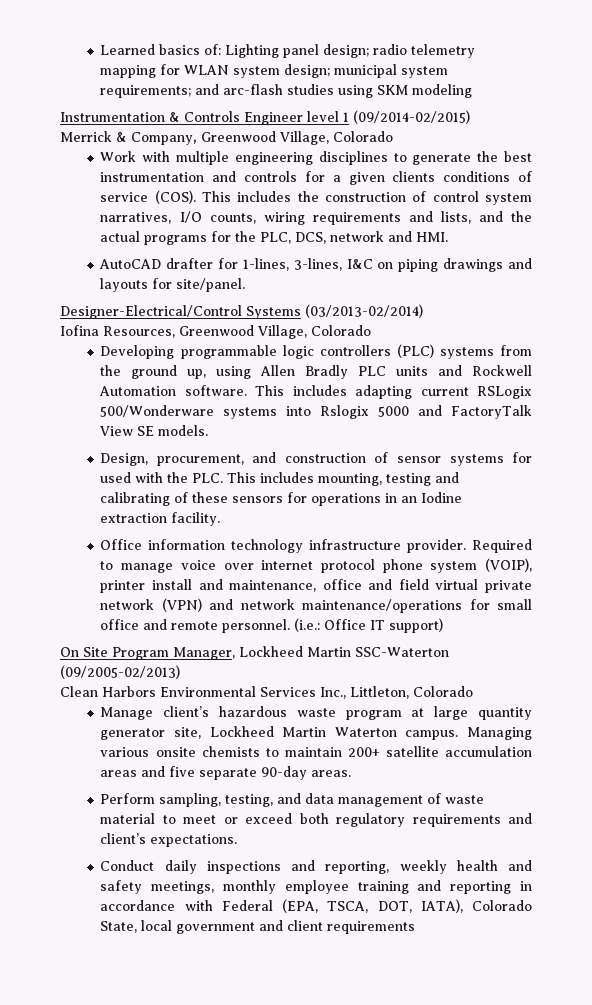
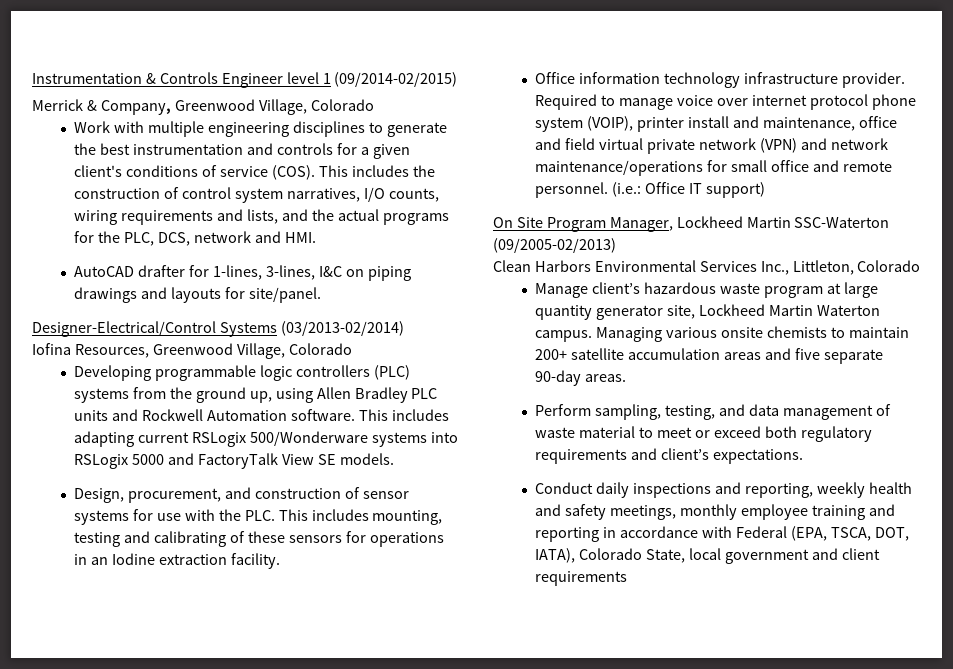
- Learned basics of: Lighting panel design; radio telemetry mapping for WLAN system design; municipal system requirements; and arc-flash studies using SKM modeling
- Work with multiple engineering disciplines to generate the best instrumentation and controls for a given clients conditions of service (COS).
+ Work with multiple engineering disciplines to generate the best instrumentation and controls for a given client's conditions of service (COS).
- Developing programmable logic controllers (PLC) systems from the ground up, using Allen Bradly PLC units and Rockwell Automation software.
+ Developing programmable logic controllers (PLC) systems from the ground up, using Allen Bradley PLC units and Rockwell Automation software.
- This includes adapting current RSLogix 500/Wonderware systems into Rslogix 5000 and FactoryTalk View SE models.
+ This includes adapting current RSLogix 500/Wonderware systems into RSLogix 5000 and FactoryTalk View SE models.
- Design, procurement, and construction of sensor systems for used with the PLC. This includes mounting, testing and calibrating of these sensors for operations in an Iodine extraction facility.
+ Design, procurement, and construction of sensor systems for use with the PLC. This includes mounting, testing and calibrating of these sensors for operations in an Iodine extraction facility.

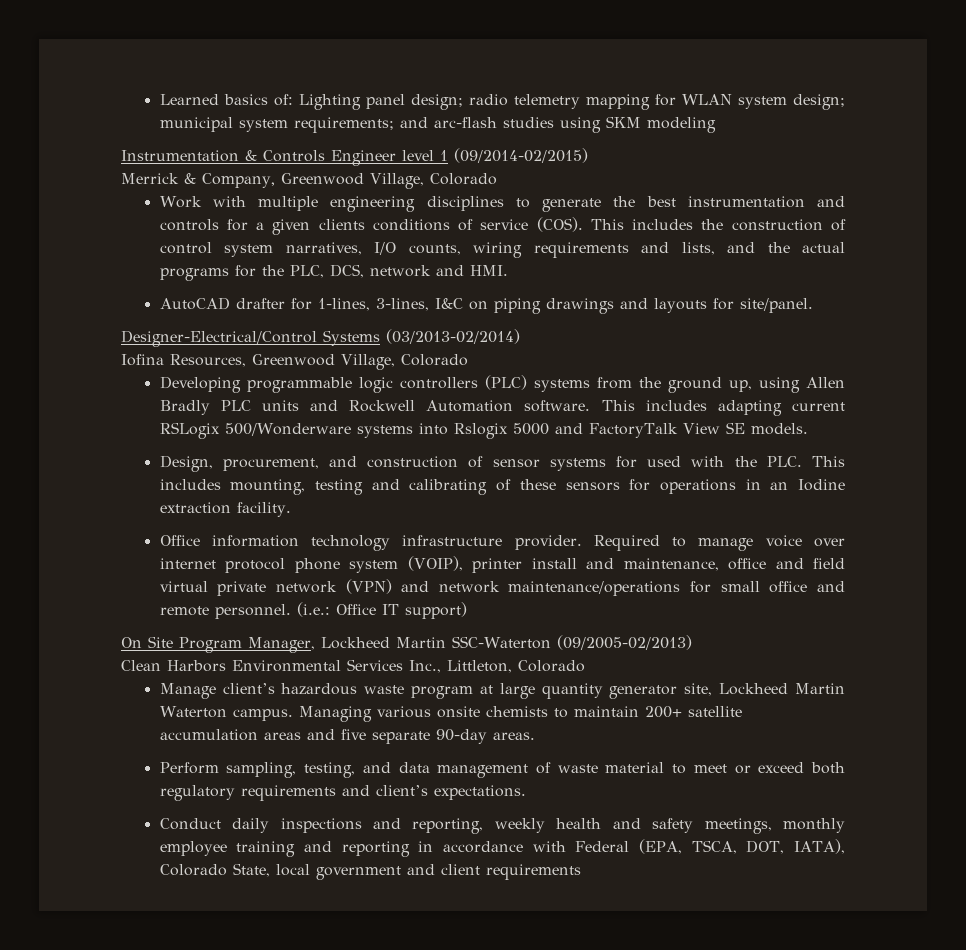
+ Learned basics of: Lighting panel design; radio telemetry mapping for WLAN system design; municipal system requirements; and arc-flash studies using SKM modeling
- Work with multiple engineering disciplines to generate the best instrumentation and controls for a given client's conditions of service (COS).
+ Work with multiple engineering disciplines to generate the best instrumentation and controls for a given clients conditions of service (COS).
- Developing programmable logic controllers (PLC) systems from the ground up, using Allen Bradley PLC units and Rockwell Automation software.
+ Developing programmable logic controllers (PLC) systems from the ground up, using Allen Bradly PLC units and Rockwell Automation software.
- This includes adapting current RSLogix 500/Wonderware systems into RSLogix 5000 and FactoryTalk View SE models.
+ This includes adapting current RSLogix 500/Wonderware systems into Rslogix 5000 and FactoryTalk View SE models.
- Design, procurement, and construction of sensor systems for use with the PLC. This includes mounting, testing and calibrating of these sensors for operations in an Iodine extraction facility.
+ Design, procurement, and construction of sensor systems for used with the PLC. This includes mounting, testing and calibrating of these sensors for operations in an Iodine extraction facility.

